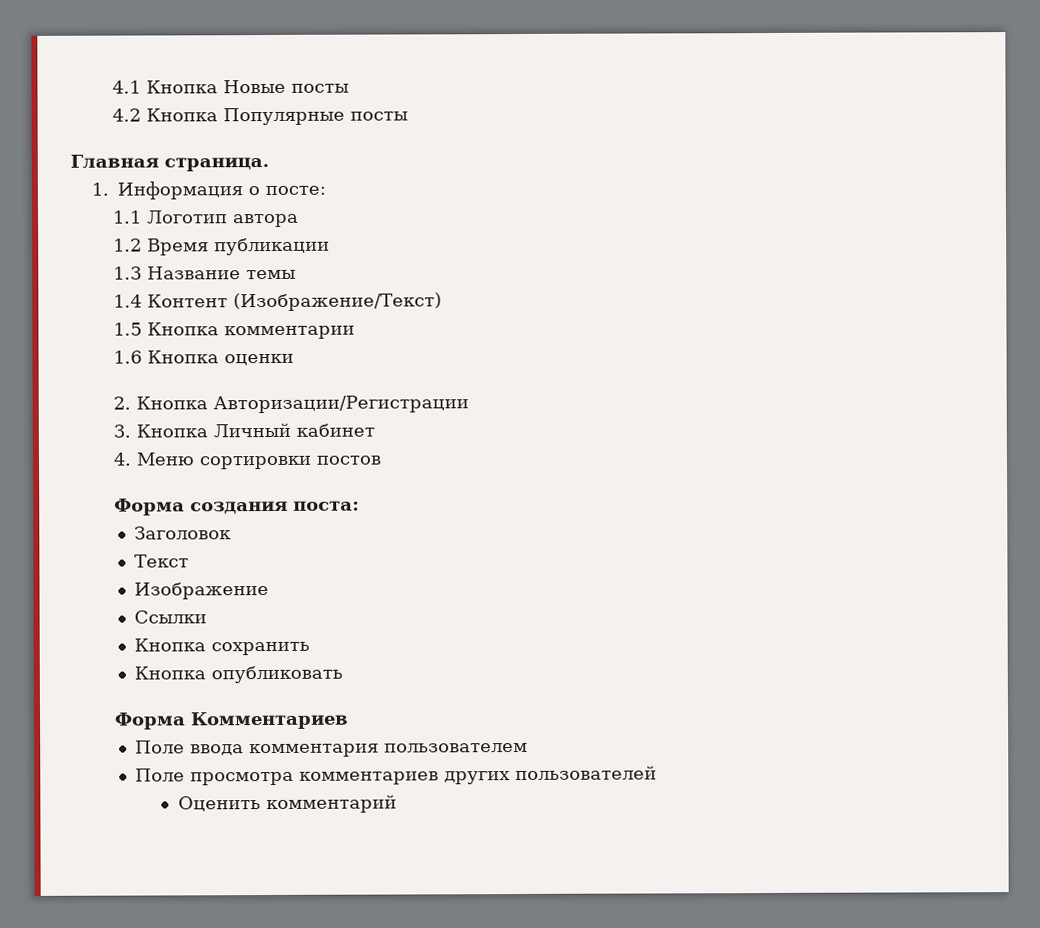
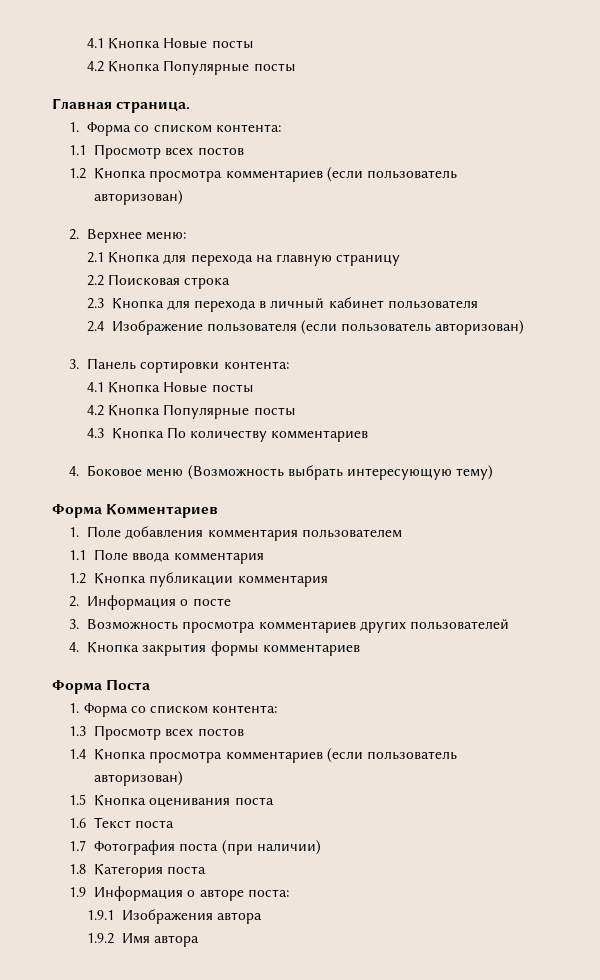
  Главная страница.
- 1. Информация о посте:
- 1.1 Логотип автора
- 1.2 Время публикации
- 1.3 Название темы
- 1.4 Контент (Изображение/Текст)
- 1.5 Кнопка комментарии
- 1.6 Кнопка оценки
- 2. Кнопка Авторизации/Регистрации
- 3. Кнопка Личный кабинет
- 4. Меню сортировки постов
- Форма создания поста:
- Заголовок
- Текст
- Изображение
- Ссылки
- Кнопка сохранить
- Кнопка опубликовать
+ 1. Форма со списком контента:
+ 1.1 Просмотр всех постов
+ 1.2 Кнопка просмотра комментариев (если пользователь авторизован)
+ 2. Верхнее меню:
+ 2.1 Кнопка для перехода на главную страницу
+ 2.2 Поисковая строка
+ 2.3 Кнопка для перехода в личный кабинет пользователя
+ 2.4 Изображение пользователя (если пользователь авторизован)
+ 3. Панель сортировки контента:
+ 4.1 Кнопка Новые посты
+ 4.2 Кнопка Популярные посты
+ 4.3 Кнопка По количеству комментариев
+ 4. Боковое меню (Возможность выбрать интересующую тему)
  Форма Комментариев
- Поле ввода комментария пользователем
- Поле просмотра комментариев других пользователей
- Оценить комментарий
+ 1. Поле добавления комментария пользователем
+ 1.1 Поле ввода комментария
+ 1.2 Кнопка публикации комментария
+ 2. Информация о посте
+ 3. Возможность просмотра комментариев других пользователей
+ 4. Кнопка закрытия формы комментариев
+ Форма Поста
+ 1. Форма со списком контента:
+ 1.3 Просмотр всех постов
+ 1.4 Кнопка просмотра комментариев (если пользователь авторизован)
+ 1.5 Кнопка оценивания поста
+ 1.6 Текст поста
+ 1.7 Фотография поста (при наличии)
+ 1.8 Категория поста
+ 1.9 Информация о авторе поста:
+ 1.9.1 Изображения автора
+ 1.9.2 Имя автора

